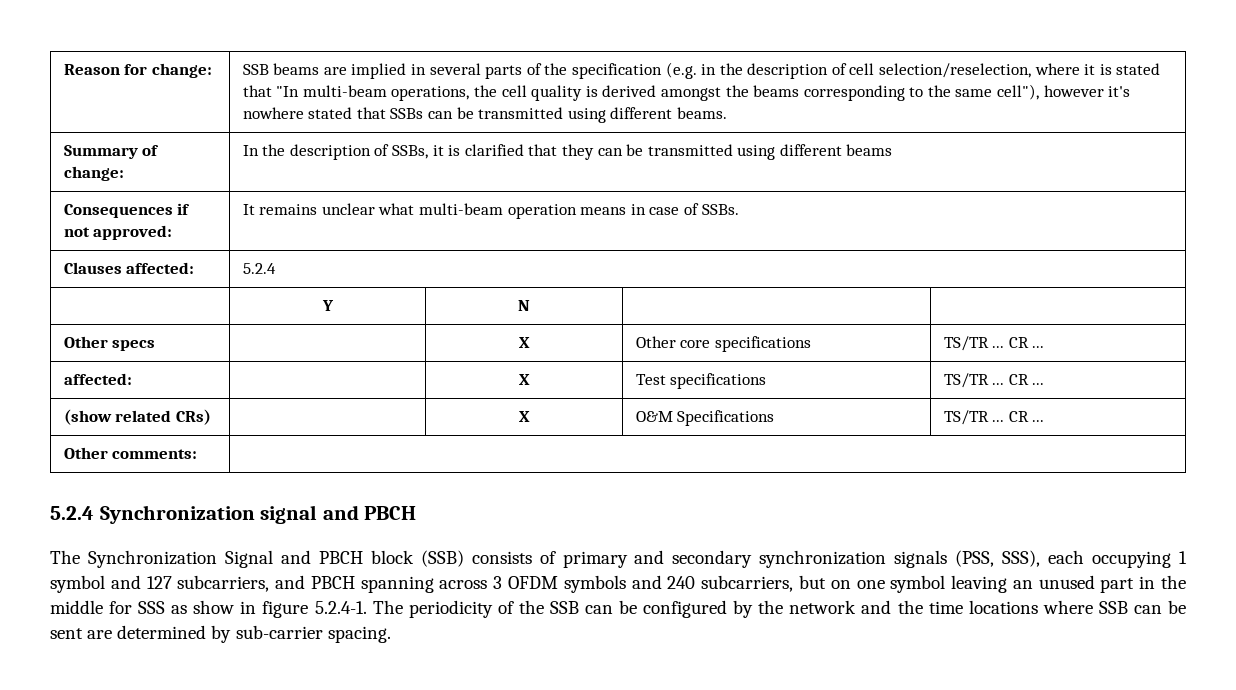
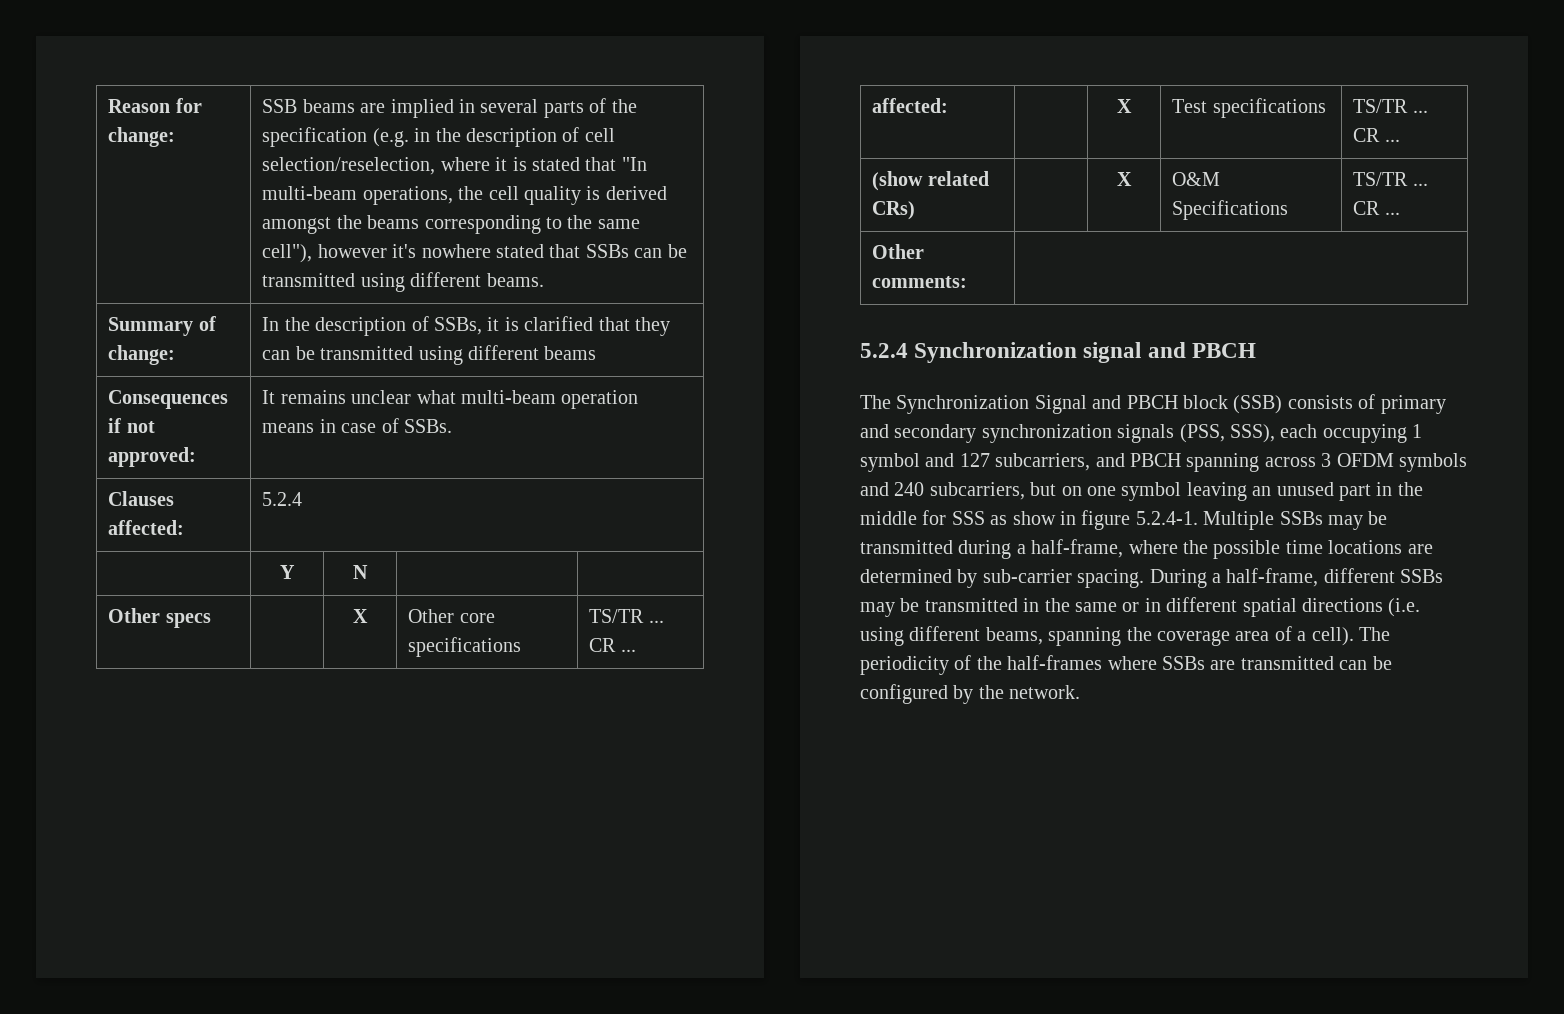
- The Synchronization Signal and PBCH block (SSB) consists of primary and secondary synchronization signals (PSS, SSS), each occupying 1 symbol and 127 subcarriers, and PBCH spanning across 3 OFDM symbols and 240 subcarriers, but on one symbol leaving an unused part in the middle for SSS as show in figure 5.2.4-1. The periodicity of the SSB can be configured by the network and the time locations where SSB can be sent are determined by sub-carrier spacing.
+ The Synchronization Signal and PBCH block (SSB) consists of primary and secondary synchronization signals (PSS, SSS), each occupying 1 symbol and 127 subcarriers, and PBCH spanning across 3 OFDM symbols and 240 subcarriers, but on one symbol leaving an unused part in the middle for SSS as show in figure 5.2.4-1. Multiple SSBs may be transmitted during a half-frame, where the possible time locations are determined by sub-carrier spacing. During a half-frame, different SSBs may be transmitted in the same or in different spatial directions (i.e. using different beams, spanning the coverage area of a cell). The periodicity of the half-frames where SSBs are transmitted can be configured by the network.

